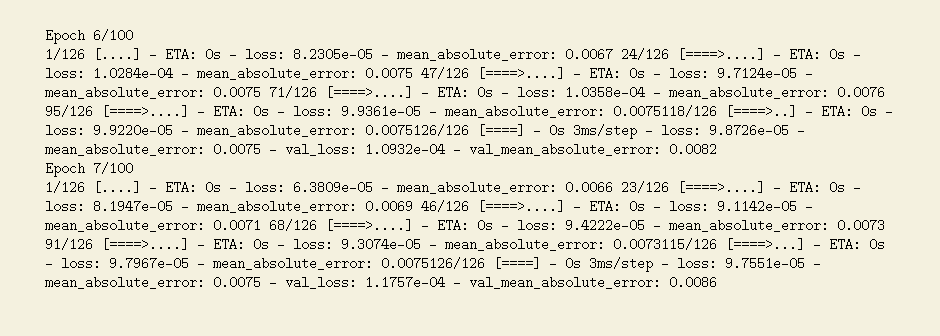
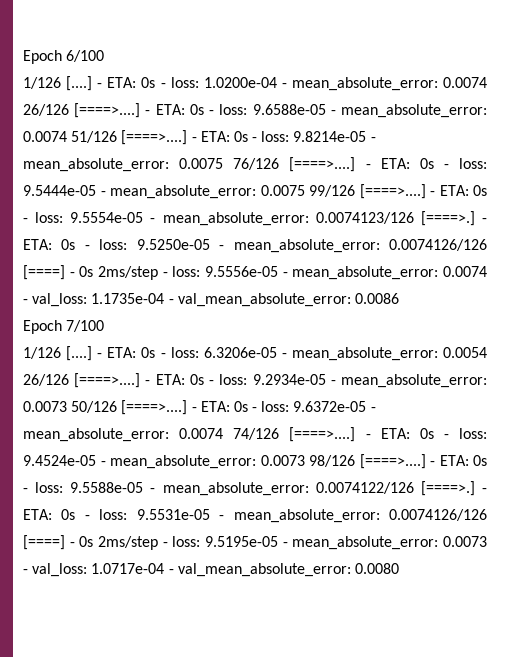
- - ETA: 0s - loss: 8.2305e-05 - mean_absolute_error: 0.0067 24/126 [====>....] - ETA: 0s - loss: 1.0284e-04 - mean_absolute_error: 0.0075 47/126 [====>....] - ETA: 0s - loss: 9.7124e-05 - mean_absolute_error: 0.0075 71/126 [====>....] - ETA: 0s - loss: 1.0358e-04 - mean_absolute_error: 0.0076 95/126 [====>....] - ETA: 0s - loss: 9.9361e-05 - mean_absolute_error: 0.0075118/126 [====>..] - ETA: 0s - loss: 9.9220e-05 - mean_absolute_error: 0.0075126/126 [====] - 0s 3ms/step - loss: 9.8726e-05 - mean_absolute_error: 0.0075 - val_loss: 1.0932e-04 - val_mean_absolute_error: 0.0082
+ - ETA: 0s - loss: 1.0200e-04 - mean_absolute_error: 0.0074 26/126 [====>....] - ETA: 0s - loss: 9.6588e-05 - mean_absolute_error: 0.0074 51/126 [====>....] - ETA: 0s - loss: 9.8214e-05 - mean_absolute_error: 0.0075 76/126 [====>....] - ETA: 0s - loss: 9.5444e-05 - mean_absolute_error: 0.0075 99/126 [====>....] - ETA: 0s - loss: 9.5554e-05 - mean_absolute_error: 0.0074123/126 [====>.] - ETA: 0s - loss: 9.5250e-05 - mean_absolute_error: 0.0074126/126 [====] - 0s 2ms/step - loss: 9.5556e-05 - mean_absolute_error: 0.0074 - val_loss: 1.1735e-04 - val_mean_absolute_error: 0.0086
- - ETA: 0s - loss: 6.3809e-05 - mean_absolute_error: 0.0066 23/126 [====>....] - ETA: 0s - loss: 8.1947e-05 - mean_absolute_error: 0.0069 46/126 [====>....] - ETA: 0s - loss: 9.1142e-05 - mean_absolute_error: 0.0071 68/126 [====>....] - ETA: 0s - loss: 9.4222e-05 - mean_absolute_error: 0.0073 91/126 [====>....] - ETA: 0s - loss: 9.3074e-05 - mean_absolute_error: 0.0073115/126 [====>...] - ETA: 0s - loss: 9.7967e-05 - mean_absolute_error: 0.0075126/126 [====] - 0s 3ms/step - loss: 9.7551e-05 - mean_absolute_error: 0.0075 - val_loss: 1.1757e-04 - val_mean_absolute_error: 0.0086
+ - ETA: 0s - loss: 6.3206e-05 - mean_absolute_error: 0.0054 26/126 [====>....] - ETA: 0s - loss: 9.2934e-05 - mean_absolute_error: 0.0073 50/126 [====>....] - ETA: 0s - loss: 9.6372e-05 - mean_absolute_error: 0.0074 74/126 [====>....] - ETA: 0s - loss: 9.4524e-05 - mean_absolute_error: 0.0073 98/126 [====>....] - ETA: 0s - loss: 9.5588e-05 - mean_absolute_error: 0.0074122/126 [====>.] - ETA: 0s - loss: 9.5531e-05 - mean_absolute_error: 0.0074126/126 [====] - 0s 2ms/step - loss: 9.5195e-05 - mean_absolute_error: 0.0073 - val_loss: 1.0717e-04 - val_mean_absolute_error: 0.0080

